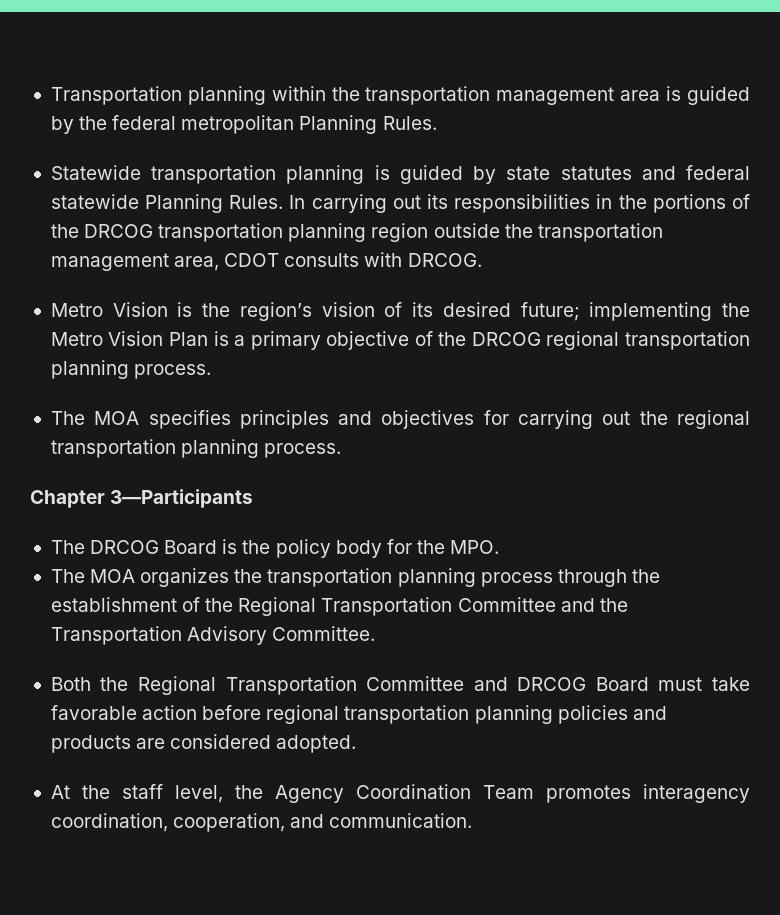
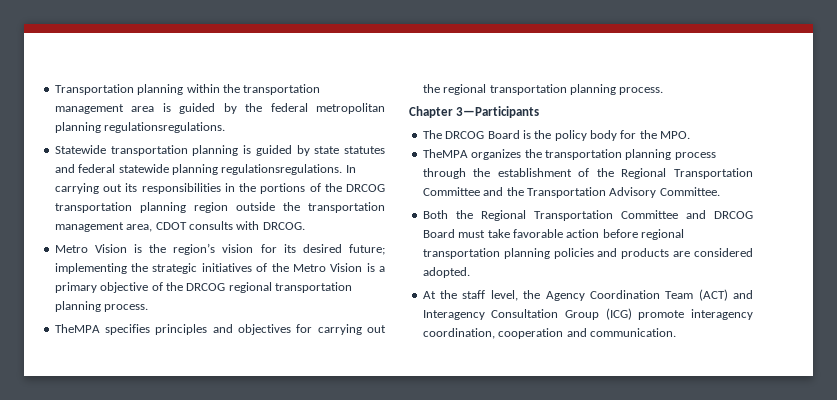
- Transportation planning within the transportation management area is guided by the federal metropolitan Planning Rules.
+ Transportation planning within the transportation management area is guided by the federal metropolitan planning regulationsregulations.
- Statewide transportation planning is guided by state statutes and federal statewide Planning Rules.
+ Statewide transportation planning is guided by state statutes and federal statewide planning regulationsregulations.
- Metro Vision is the region’s vision of its desired future; implementing the Metro Vision Plan is a primary objective of the DRCOG regional transportation planning process.
+ Metro Vision is the region’s vision for its desired future; implementing the strategic initiatives of the Metro Vision is a primary objective of the DRCOG regional transportation planning process.
- The MOA specifies principles and objectives for carrying out the regional transportation planning process.
+ TheMPA specifies principles and objectives for carrying out the regional transportation planning process.
- The MOA organizes the transportation planning process through the establishment of the Regional Transportation Committee and the Transportation Advisory Committee.
+ TheMPA organizes the transportation planning process through the establishment of the Regional Transportation Committee and the Transportation Advisory Committee.
- At the staff level, the Agency Coordination Team promotes interagency coordination, cooperation, and communication.
+ At the staff level, the Agency Coordination Team (ACT) and Interagency Consultation Group (ICG) promote interagency coordination, cooperation and communication.

